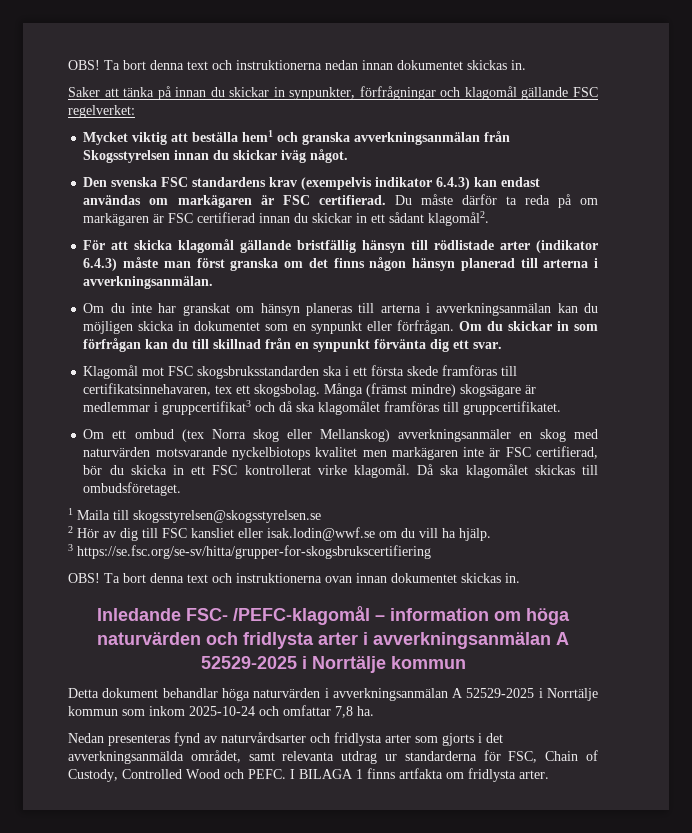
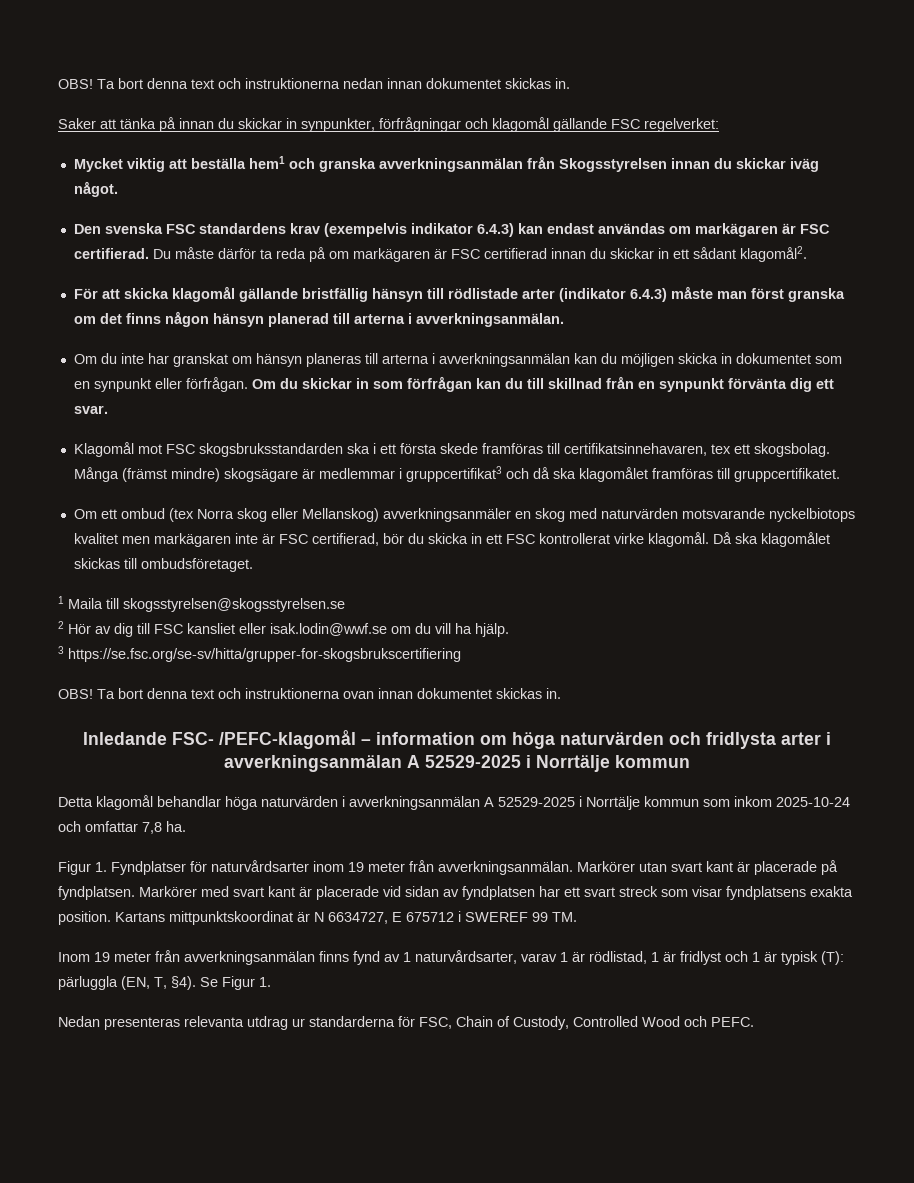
- Detta dokument behandlar höga naturvärden i avverkningsanmälan A 52529-2025 i Norrtälje kommun som inkom 2025-10-24 och omfattar 7,8 ha.
+ Detta klagomål behandlar höga naturvärden i avverkningsanmälan A 52529-2025 i Norrtälje kommun som inkom 2025-10-24 och omfattar 7,8 ha.
- Nedan presenteras fynd av naturvårdsarter och fridlysta arter som gjorts i det avverkningsanmälda området, samt relevanta utdrag ur standarderna för FSC, Chain of Custody, Controlled Wood och PEFC. I BILAGA 1 finns artfakta om fridlysta arter.
+ Figur 1. Fyndplatser för naturvårdsarter inom 19 meter från avverkningsanmälan. Markörer utan svart kant är placerade på fyndplatsen. Markörer med svart kant är placerade vid sidan av fyndplatsen har ett svart streck som visar fyndplatsens exakta position. Kartans mittpunktskoordinat är N 6634727, E 675712 i SWEREF 99 TM.
+ Inom 19 meter från avverkningsanmälan finns fynd av 1 naturvårdsarter, varav 1 är rödlistad, 1 är fridlyst och 1 är typisk (T): pärluggla (EN, T, §4). Se Figur 1.
+ Nedan presenteras relevanta utdrag ur standarderna för FSC, Chain of Custody, Controlled Wood och PEFC.

